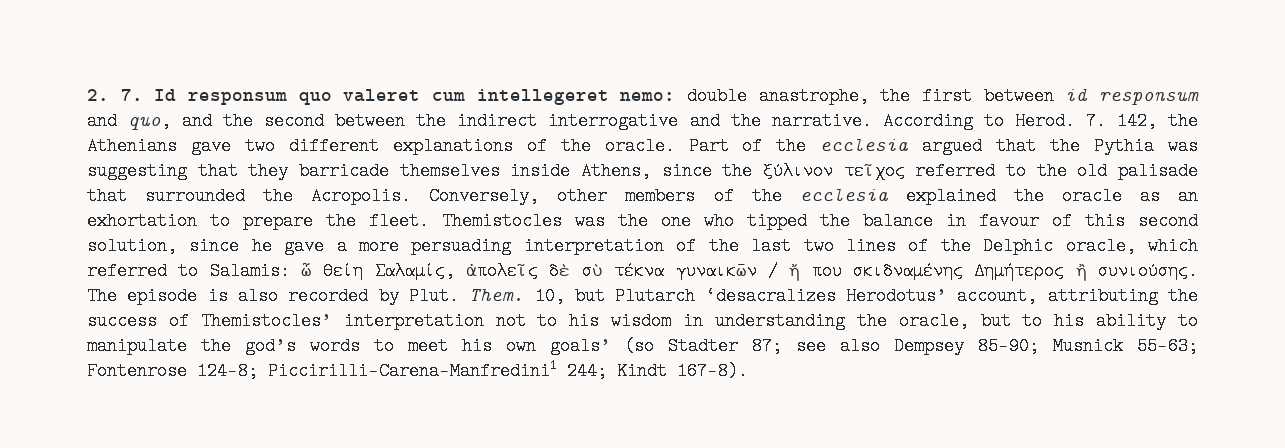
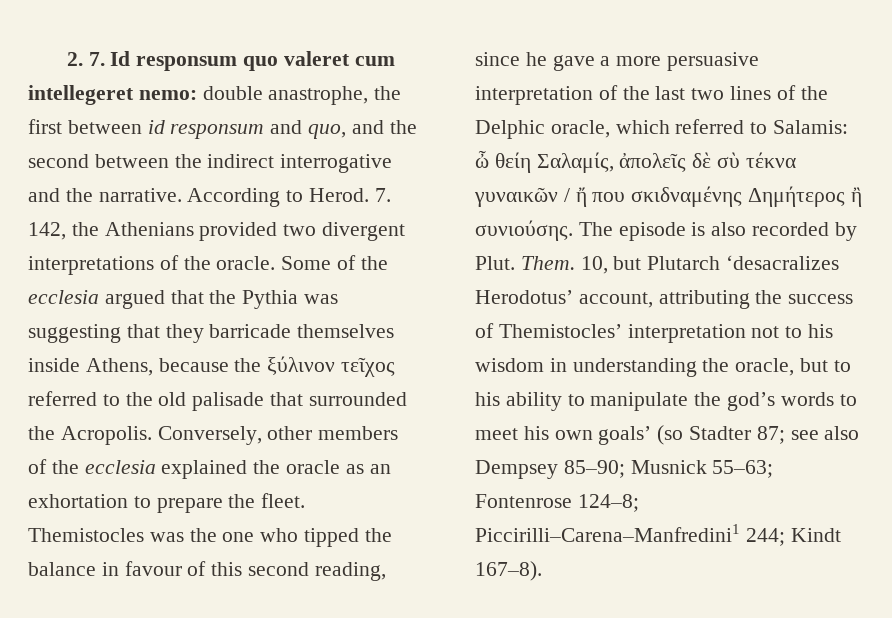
- 7. 142, the Athenians gave two different explanations of the oracle.
+ 7. 142, the Athenians provided two divergent interpretations of the oracle.
- Part of the ecclesia argued that the Pythia was suggesting that they barricade themselves inside Athens, since the ξύλινον τεῖχος referred to the old palisade that surrounded the Acropolis.
+ Some of the ecclesia argued that the Pythia was suggesting that they barricade themselves inside Athens, because the ξύλινον τεῖχος referred to the old palisade that surrounded the Acropolis.
- Themistocles was the one who tipped the balance in favour of this second solution, since he gave a more persuading interpretation of the last two lines of the Delphic oracle, which referred to Salamis: ὦ θείη Σαλαμίς, ἀπολεῖς δὲ σὺ τέκνα γυναικῶν / ἤ που σκιδναμένης Δημήτερος ἢ συνιούσης.
+ Themistocles was the one who tipped the balance in favour of this second reading, since he gave a more persuasive interpretation of the last two lines of the Delphic oracle, which referred to Salamis: ὦ θείη Σαλαμίς, ἀπολεῖς δὲ σὺ τέκνα γυναικῶν / ἤ που σκιδναμένης Δημήτερος ἢ συνιούσης.

